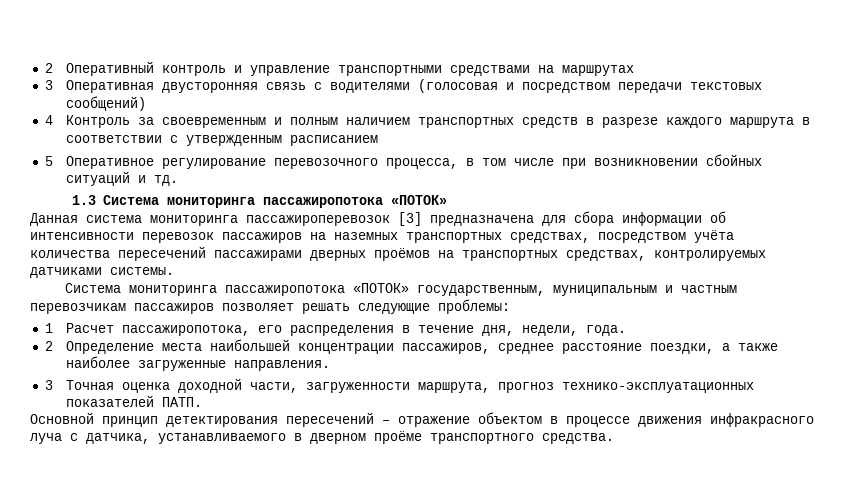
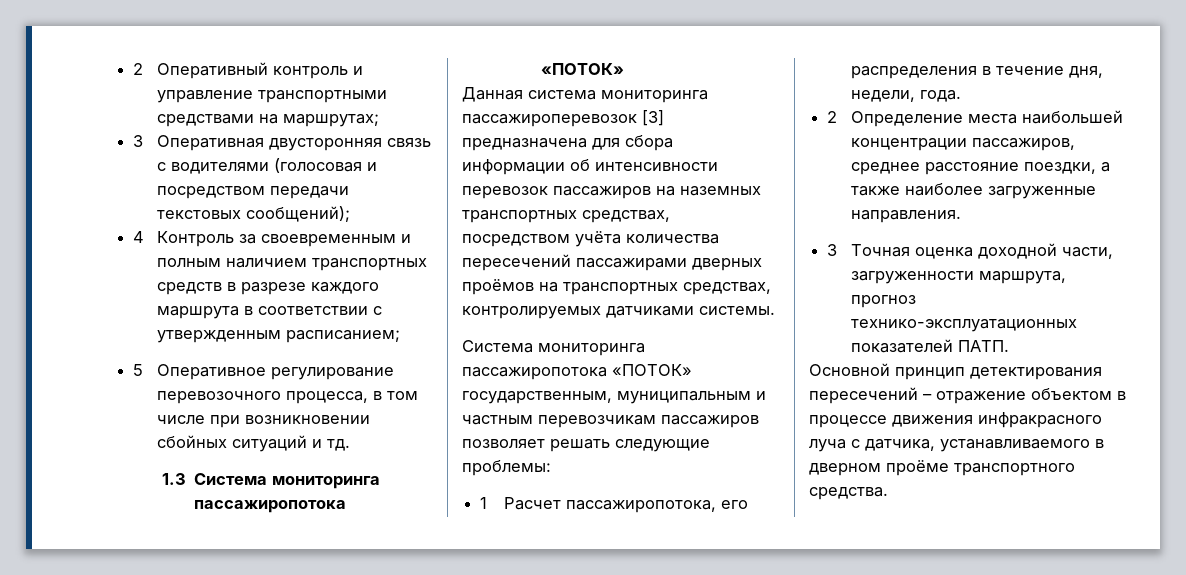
- 2 Оперативный контроль и управление транспортными средствами на маршрутах
+ 2 Оперативный контроль и управление транспортными средствами на маршрутах;
- 3 Оперативная двусторонняя связь с водителями (голосовая и посредством передачи текстовых сообщений)
+ 3 Оперативная двусторонняя связь с водителями (голосовая и посредством передачи текстовых сообщений);
- 4 Контроль за своевременным и полным наличием транспортных средств в разрезе каждого маршрута в соответствии с утвержденным расписанием
+ 4 Контроль за своевременным и полным наличием транспортных средств в разрезе каждого маршрута в соответствии с утвержденным расписанием;

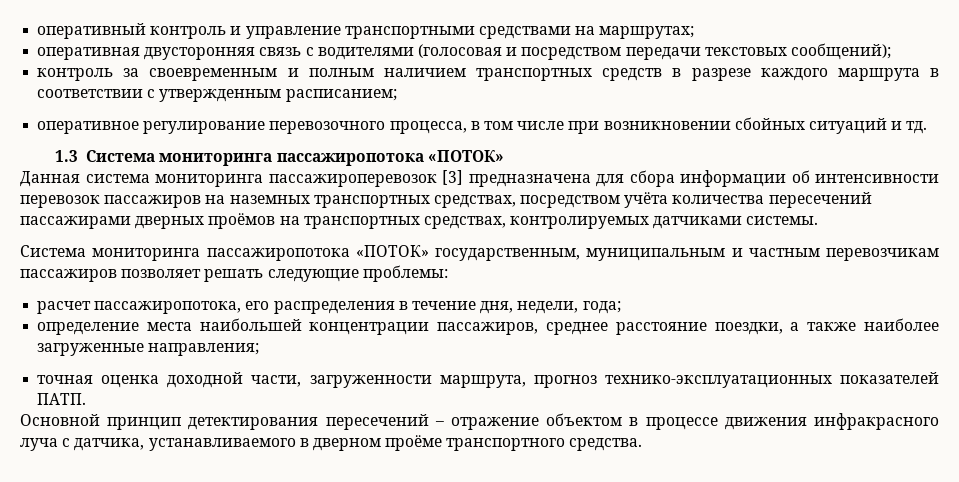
- 2 Оперативный контроль и управление транспортными средствами на маршрутах;
+ оперативный контроль и управление транспортными средствами на маршрутах;
- 3 Оперативная двусторонняя связь с водителями (голосовая и посредством передачи текстовых сообщений);
+ оперативная двусторонняя связь с водителями (голосовая и посредством передачи текстовых сообщений);
- 4 Контроль за своевременным и полным наличием транспортных средств в разрезе каждого маршрута в соответствии с утвержденным расписанием;
+ контроль за своевременным и полным наличием транспортных средств в разрезе каждого маршрута в соответствии с утвержденным расписанием;
- 5 Оперативное регулирование перевозочного процесса, в том числе при возникновении сбойных ситуаций и тд.
+ оперативное регулирование перевозочного процесса, в том числе при возникновении сбойных ситуаций и тд.
- 1 Расчет пассажиропотока, его распределения в течение дня, недели, года.
- 2 Определение места наибольшей концентрации пассажиров, среднее расстояние поездки, а также наиболее загруженные направления.
- 3 Точная оценка доходной части, загруженности маршрута, прогноз технико-эксплуатационных показателей ПАТП.
+ расчет пассажиропотока, его распределения в течение дня, недели, года;
+ определение места наибольшей концентрации пассажиров, среднее расстояние поездки, а также наиболее загруженные направления;
+ точная оценка доходной части, загруженности маршрута, прогноз технико-эксплуатационных показателей ПАТП.

